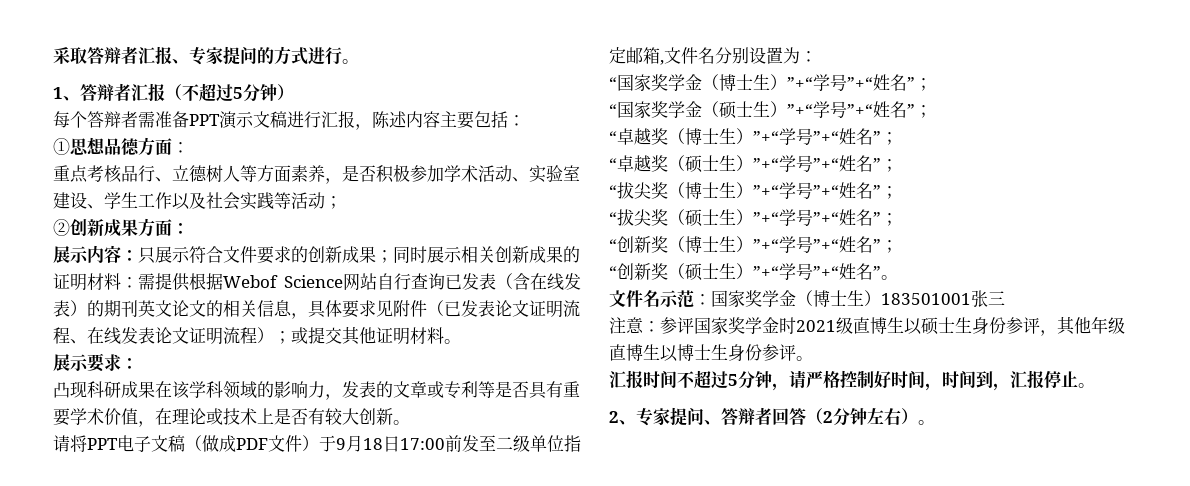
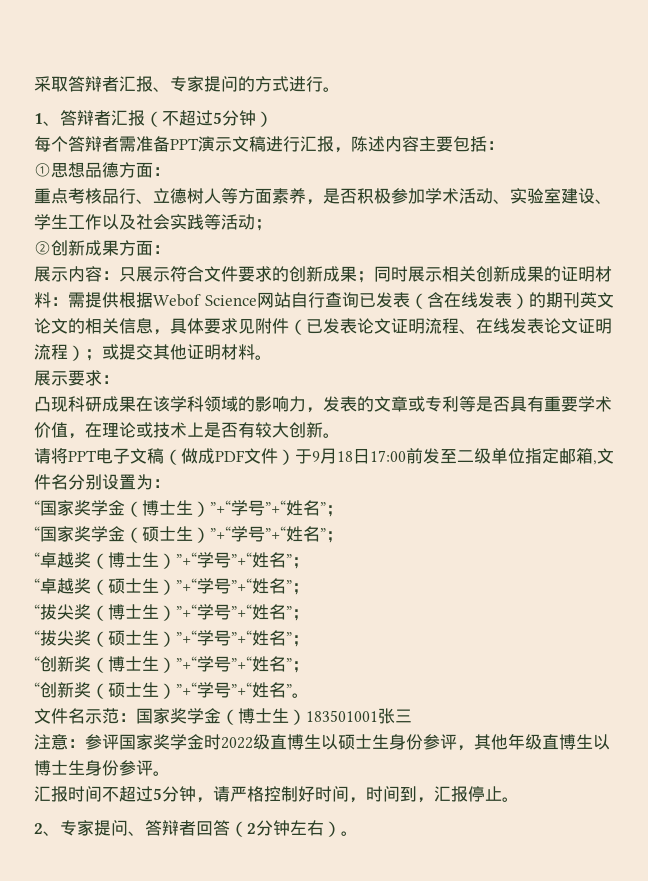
- 注意：参评国家奖学金时2021级直博生以硕士生身份参评，其他年级直博生以博士生身份参评。
+ 注意：参评国家奖学金时2022级直博生以硕士生身份参评，其他年级直博生以博士生身份参评。

